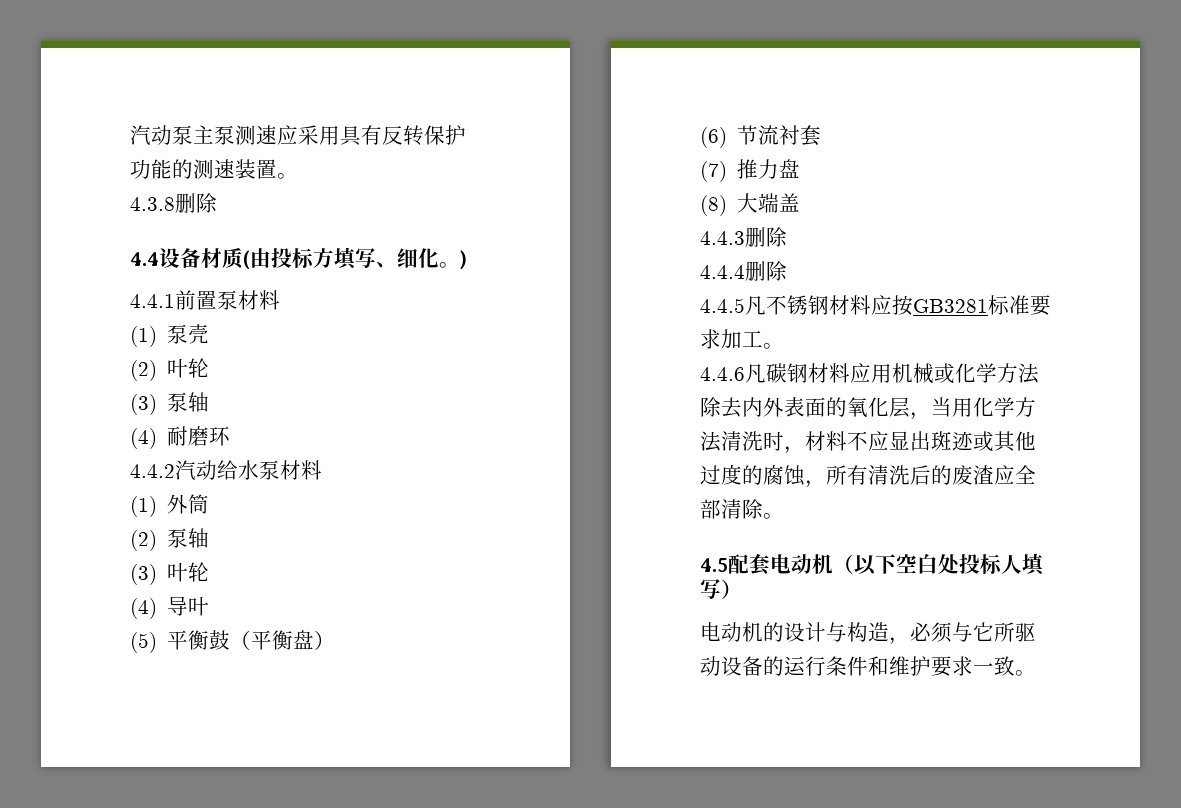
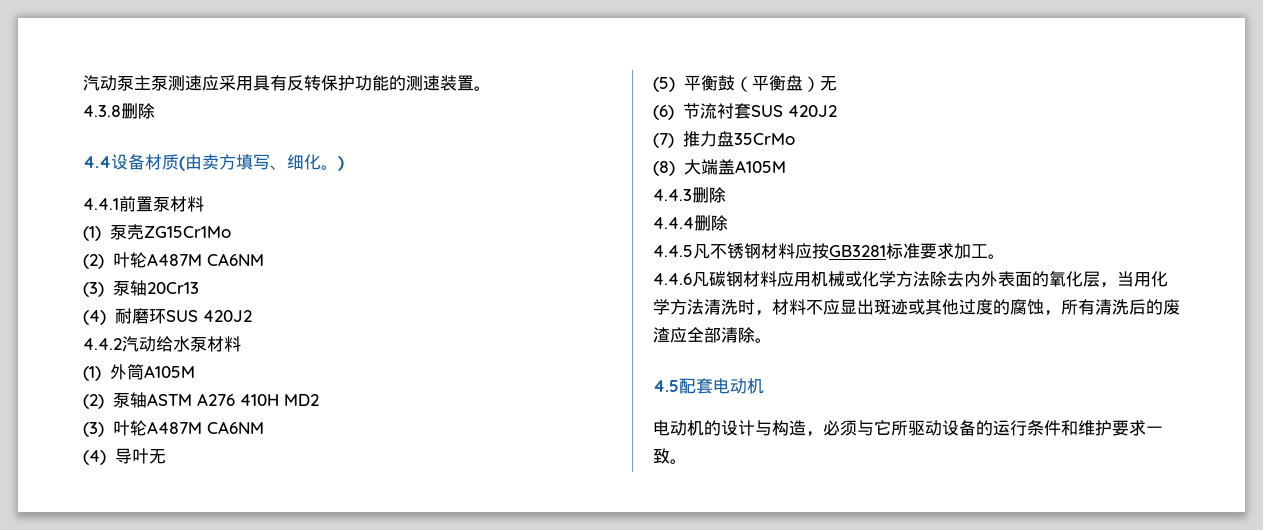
- 4.4设备材质(由投标方填写、细化。)
+ 4.4设备材质(由卖方填写、细化。)
- (1)泵壳
+ (1)泵壳ZG15Cr1Mo
- (2)叶轮
+ (2)叶轮A487M CA6NM
- (3)泵轴
+ (3)泵轴20Cr13
- (4)耐磨环
+ (4)耐磨环SUS 420J2
- (1)外筒
+ (1)外筒A105M
- (2)泵轴
+ (2)泵轴ASTM A276 410H MD2
- (3)叶轮
+ (3)叶轮A487M CA6NM
- (4)导叶
+ (4)导叶无
- (5)平衡鼓（平衡盘）
+ (5)平衡鼓（平衡盘）无
- (6)节流衬套
+ (6)节流衬套SUS 420J2
- (7)推力盘
+ (7)推力盘35CrMo
- (8)大端盖
+ (8)大端盖A105M
- 4.5配套电动机（以下空白处投标人填写）
+ 4.5配套电动机

